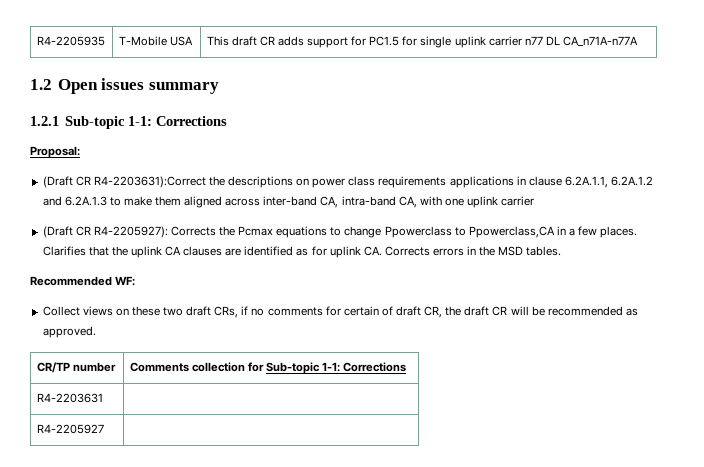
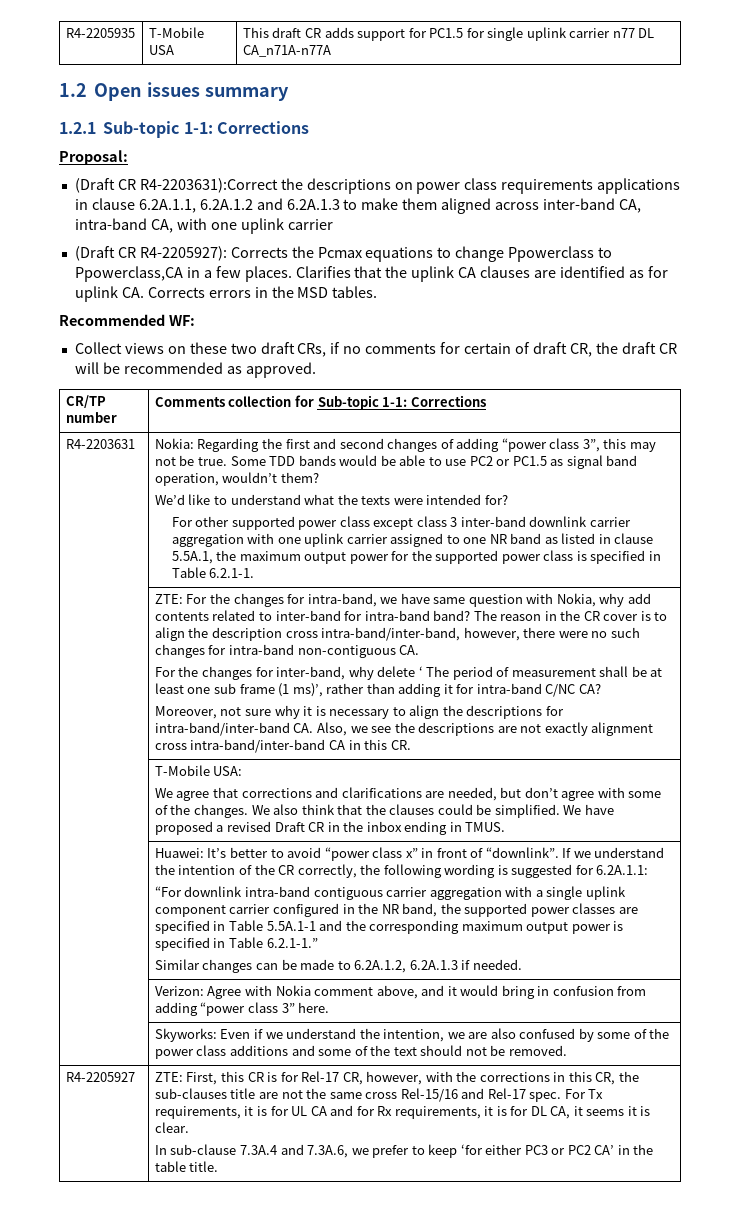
- R4-2205927 |
+ Nokia: Regarding the first and second changes of adding “power class 3”, this may not be true. Some TDD bands would be able to use PC2 or PC1.5 as signal band operation, wouldn’t them?
+ We’d like to understand what the texts were intended for?
+ For other supported power class except class 3 inter-band downlink carrier aggregation with one uplink carrier assigned to one NR band as listed in clause 5.5A.1, the maximum output power for the supported power class is specified in Table 6.2.1-1.
+ | ZTE: For the changes for intra-band, we have same question with Nokia, why add contents related to inter-band for intra-band band? The reason in the CR cover is to align the description cross intra-band/inter-band, however, there were no such changes for intra-band non-contiguous CA.
+ For the changes for inter-band, why delete ‘ The period of measurement shall be at least one sub frame (1 ms)’, rather than adding it for intra-band C/NC CA?
+ Moreover, not sure why it is necessary to align the descriptions for intra-band/inter-band CA. Also, we see the descriptions are not exactly alignment cross intra-band/inter-band CA in this CR.
+ | T-Mobile USA:
+ We agree that corrections and clarifications are needed, but don’t agree with some of the changes. We also think that the clauses could be simplified. We have proposed a revised Draft CR in the inbox ending in TMUS.
+ | Huawei: It’s better to avoid “power class x” in front of “downlink”. If we understand the intention of the CR correctly, the following wording is suggested for 6.2A.1.1:
+ “For downlink intra-band contiguous carrier aggregation with a single uplink component carrier configured in the NR band, the supported power classes are specified in Table 5.5A.1-1 and the corresponding maximum output power is specified in Table 6.2.1-1.”
+ Similar changes can be made to 6.2A.1.2, 6.2A.1.3 if needed.
+ | Verizon: Agree with Nokia comment above, and it would bring in confusion from adding “power class 3” here.
+ | Skyworks: Even if we understand the intention, we are also confused by some of the power class additions and some of the text should not be removed.
+ R4-2205927 | ZTE: First, this CR is for Rel-17 CR, however, with the corrections in this CR, the sub-clauses title are not the same cross Rel-15/16 and Rel-17 spec. For Tx requirements, it is for UL CA and for Rx requirements, it is for DL CA, it seems it is clear.
+ In sub-clause 7.3A.4 and 7.3A.6, we prefer to keep ‘for either PC3 or PC2 CA’ in the table title.

